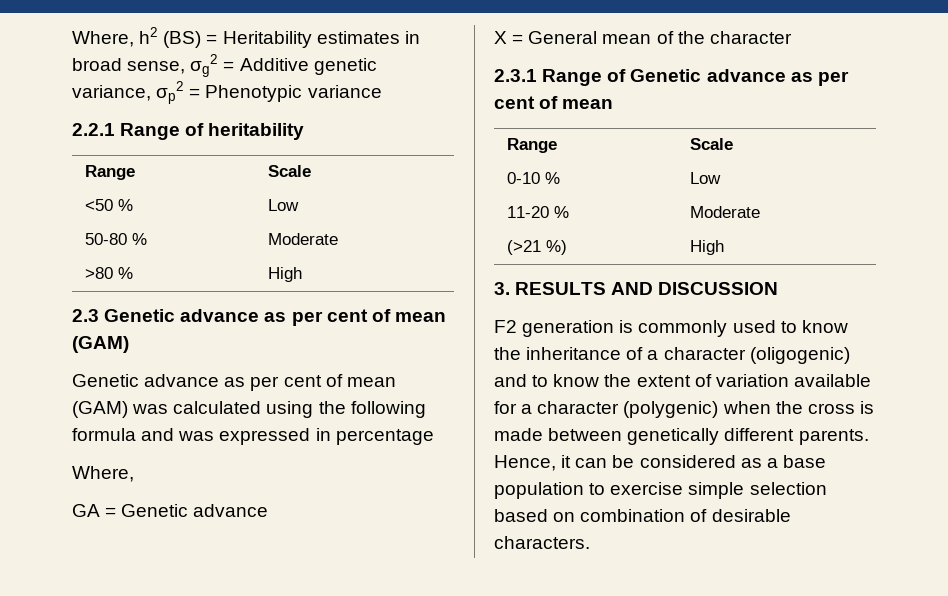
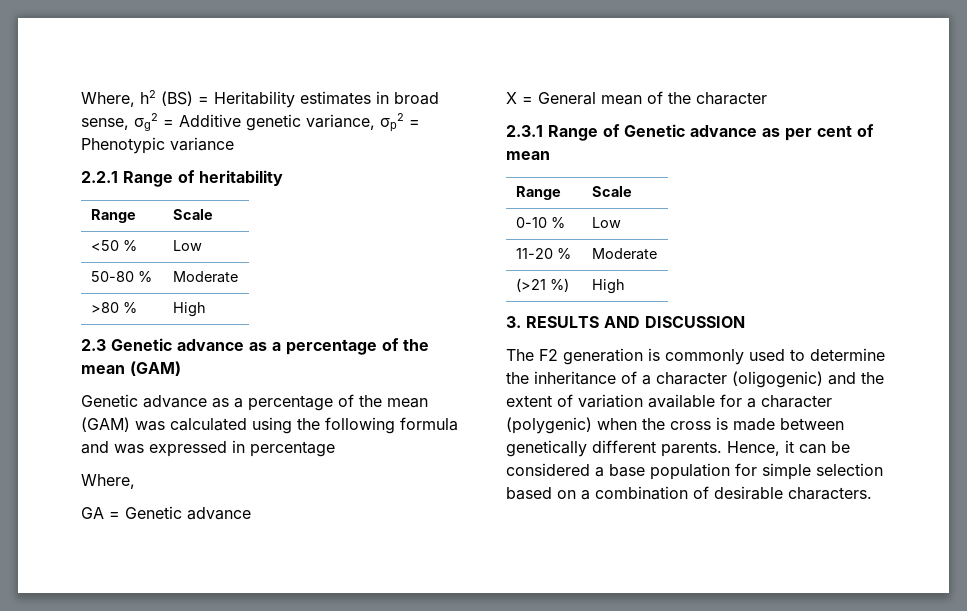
- 2.3 Genetic advance as per cent of mean (GAM)
+ 2.3 Genetic advance as a percentage of the mean (GAM)
- Genetic advance as per cent of mean (GAM) was calculated using the following formula and was expressed in percentage
+ Genetic advance as a percentage of the mean (GAM) was calculated using the following formula and was expressed in percentage
- F2 generation is commonly used to know the inheritance of a character (oligogenic) and to know the extent of variation available for a character (polygenic) when the cross is made between genetically different parents.
+ The F2 generation is commonly used to determine the inheritance of a character (oligogenic) and the extent of variation available for a character (polygenic) when the cross is made between genetically different parents.
- Hence, it can be considered as a base population to exercise simple selection based on combination of desirable characters.
+ Hence, it can be considered a base population for simple selection based on a combination of desirable characters.

